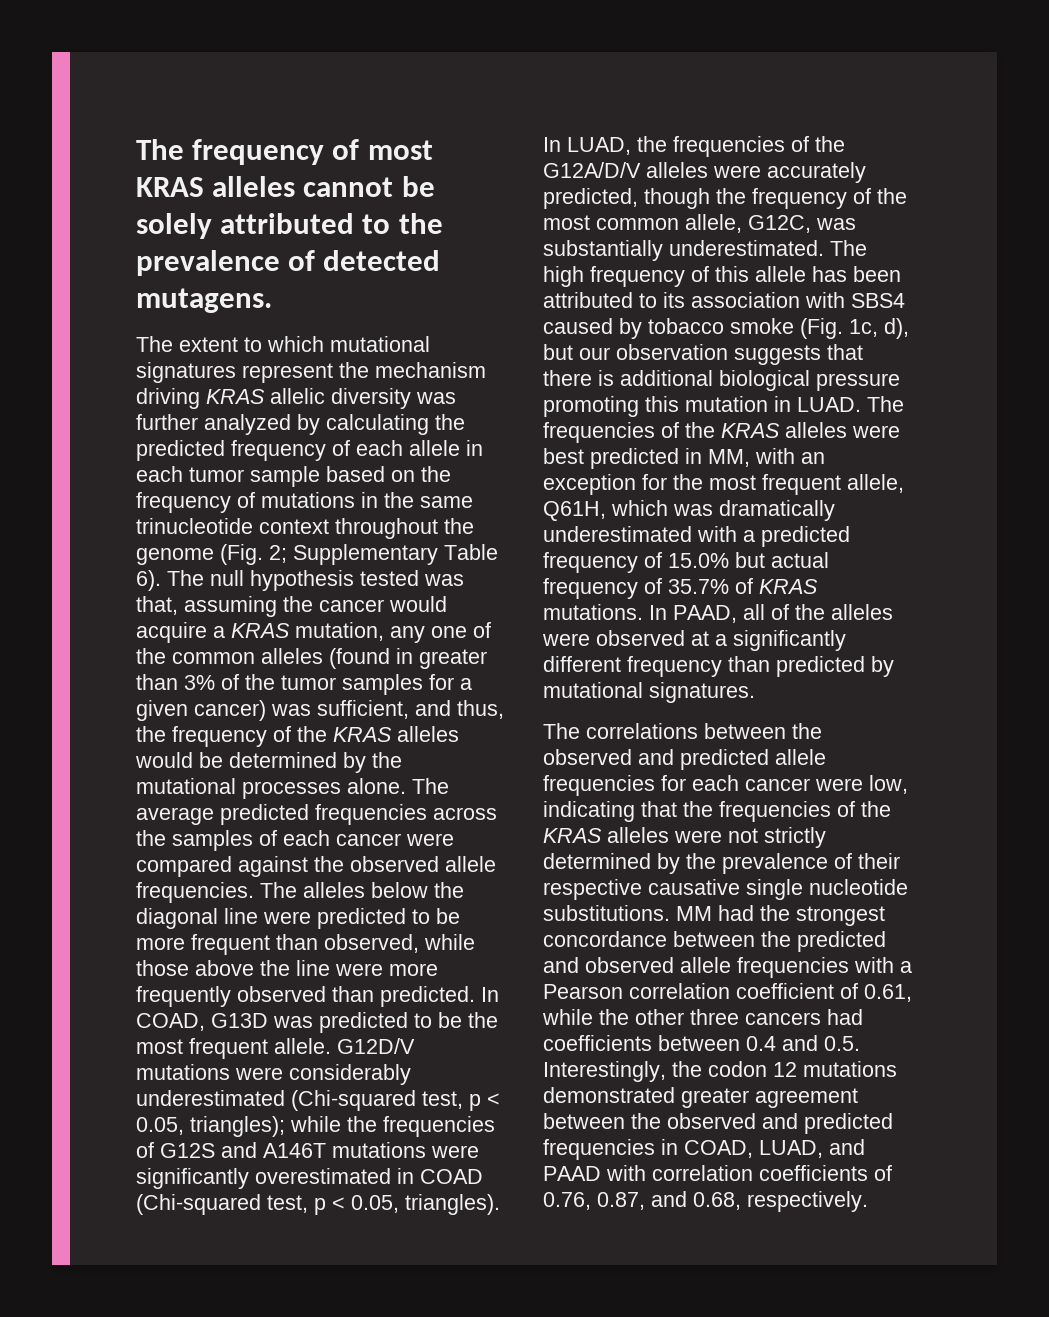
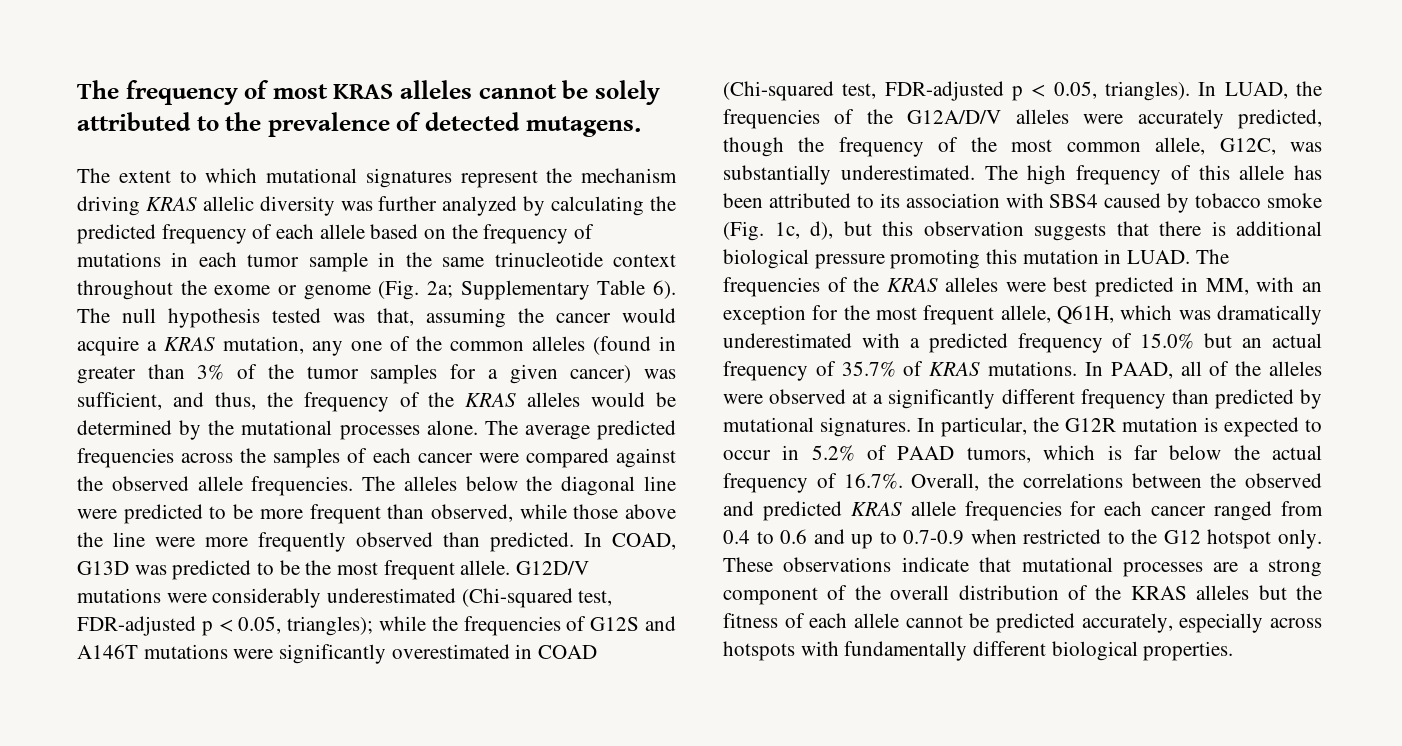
- The extent to which mutational signatures represent the mechanism driving KRAS allelic diversity was further analyzed by calculating the predicted frequency of each allele in each tumor sample based on the frequency of mutations in the same trinucleotide context throughout the genome (Fig. 2; Supplementary Table 6).
+ The extent to which mutational signatures represent the mechanism driving KRAS allelic diversity was further analyzed by calculating the predicted frequency of each allele based on the frequency of mutations in each tumor sample in the same trinucleotide context throughout the exome or genome (Fig. 2a; Supplementary Table 6).
- G12D/V mutations were considerably underestimated (Chi-squared test, p < 0.05, triangles); while the frequencies of G12S and A146T mutations were significantly overestimated in COAD (Chi-squared test, p < 0.05, triangles).
+ G12D/V mutations were considerably underestimated (Chi-squared test, FDR-adjusted p < 0.05, triangles); while the frequencies of G12S and A146T mutations were significantly overestimated in COAD (Chi-squared test, FDR-adjusted p < 0.05, triangles).
- The high frequency of this allele has been attributed to its association with SBS4 caused by tobacco smoke (Fig. 1c, d), but our observation suggests that there is additional biological pressure promoting this mutation in LUAD.
+ The high frequency of this allele has been attributed to its association with SBS4 caused by tobacco smoke (Fig. 1c, d), but this observation suggests that there is additional biological pressure promoting this mutation in LUAD.
- The frequencies of the KRAS alleles were best predicted in MM, with an exception for the most frequent allele, Q61H, which was dramatically underestimated with a predicted frequency of 15.0% but actual frequency of 35.7% of KRAS mutations.
+ The frequencies of the KRAS alleles were best predicted in MM, with an exception for the most frequent allele, Q61H, which was dramatically underestimated with a predicted frequency of 15.0% but an actual frequency of 35.7% of KRAS mutations.
- In PAAD, all of the alleles were observed at a significantly different frequency than predicted by mutational signatures.
- The correlations between the observed and predicted allele frequencies for each cancer were low, indicating that the frequencies of the KRAS alleles were not strictly determined by the prevalence of their respective causative single nucleotide substitutions. MM had the strongest concordance between the predicted and observed allele frequencies with a Pearson correlation coefficient of 0.61, while the other three cancers had coefficients between 0.4 and 0.5. Interestingly, the codon 12 mutations demonstrated greater agreement between the observed and predicted frequencies in COAD, LUAD, and PAAD with correlation coefficients of 0.76, 0.87, and 0.68, respectively.
+ In PAAD, all of the alleles were observed at a significantly different frequency than predicted by mutational signatures. In particular, the G12R mutation is expected to occur in 5.2% of PAAD tumors, which is far below the actual frequency of 16.7%. Overall, the correlations between the observed and predicted KRAS allele frequencies for each cancer ranged from 0.4 to 0.6 and up to 0.7-0.9 when restricted to the G12 hotspot only. These observations indicate that mutational processes are a strong component of the overall distribution of the KRAS alleles but the fitness of each allele cannot be predicted accurately, especially across hotspots with fundamentally different biological properties.

